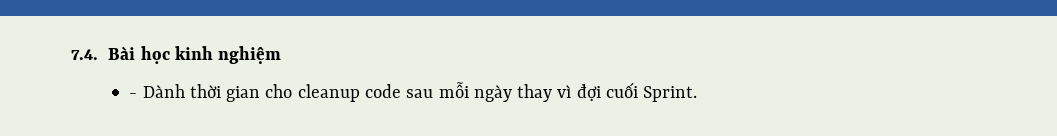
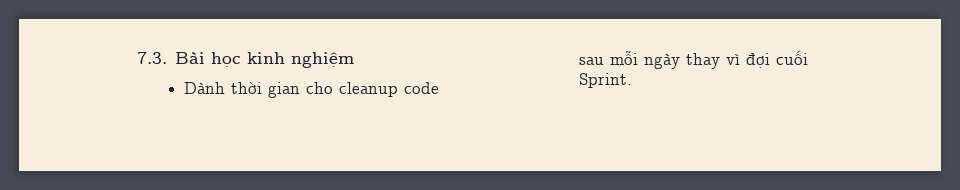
- 7.4. Bài học kinh nghiệm
+ 7.3. Bài học kinh nghiệm
- - Dành thời gian cho cleanup code sau mỗi ngày thay vì đợi cuối Sprint.
+ Dành thời gian cho cleanup code sau mỗi ngày thay vì đợi cuối Sprint.

